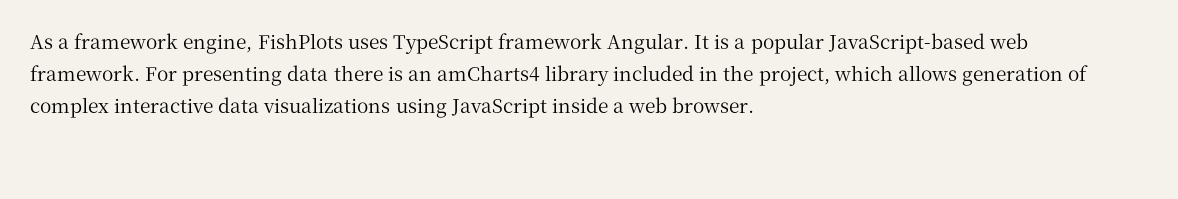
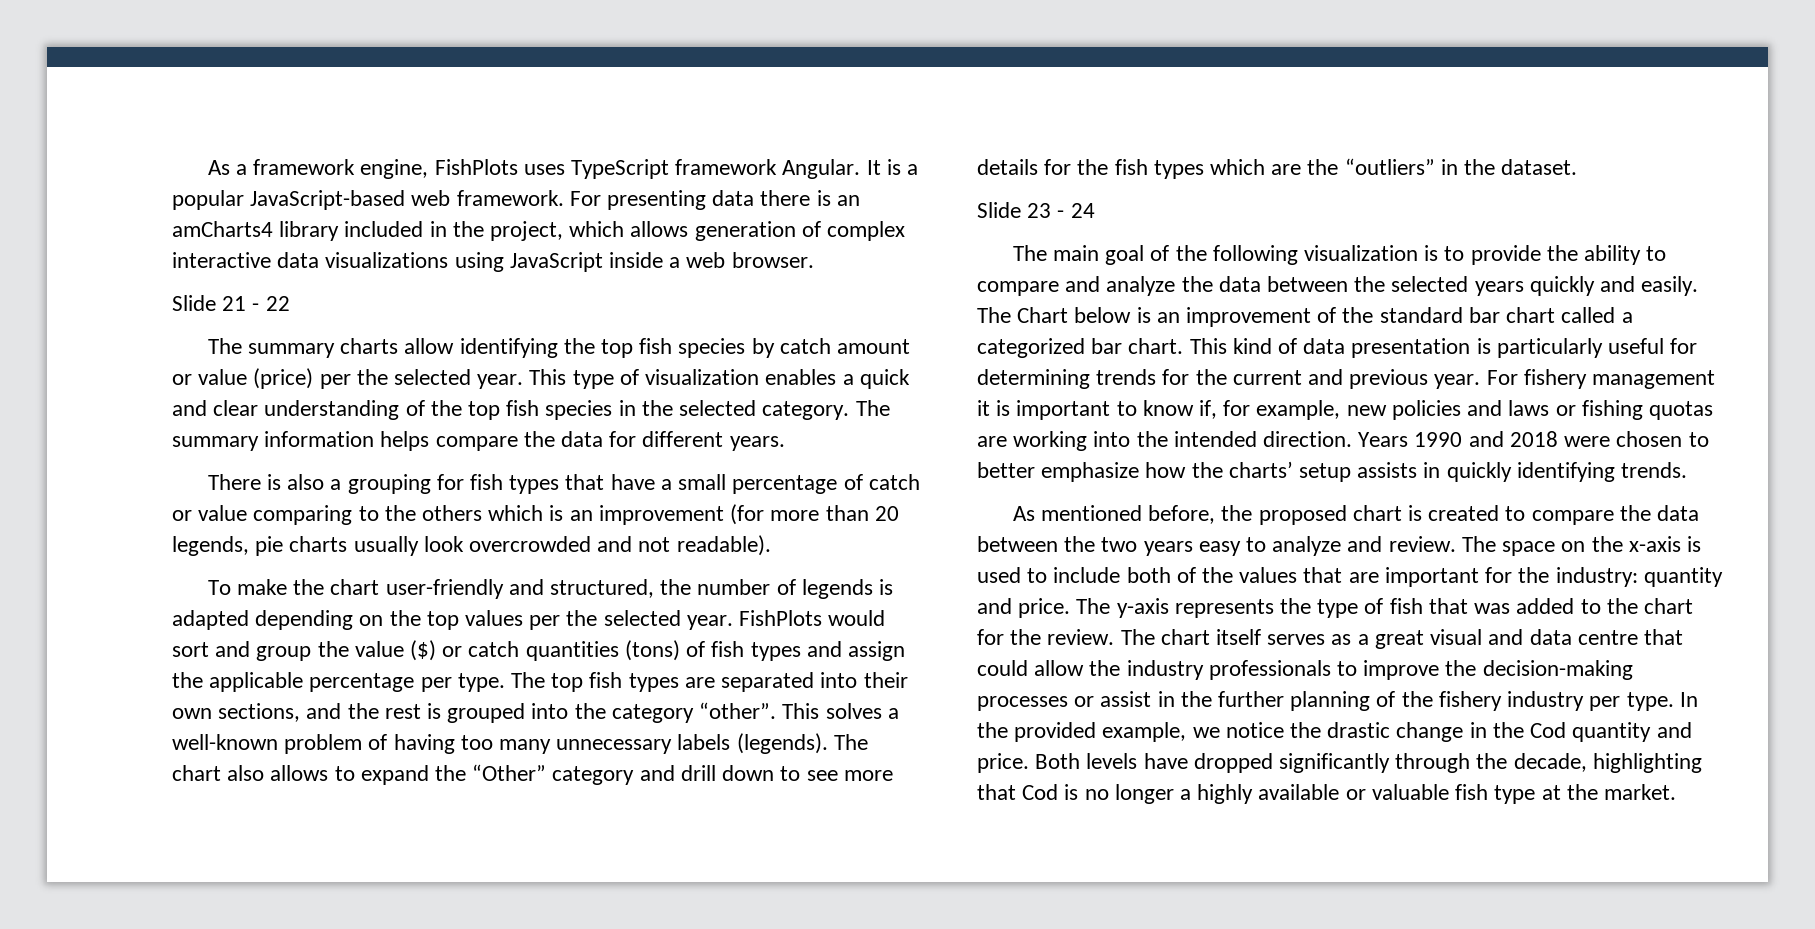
+ Slide 21 - 22
+ The summary charts allow identifying the top fish species by catch amount or value (price) per the selected year. This type of visualization enables a quick and clear understanding of the top fish species in the selected category. The summary information helps compare the data for different years.
+ There is also a grouping for fish types that have a small percentage of catch or value comparing to the others which is an improvement (for more than 20 legends, pie charts usually look overcrowded and not readable).
+ To make the chart user-friendly and structured, the number of legends is adapted depending on the top values per the selected year. FishPlots would sort and group the value ($) or catch quantities (tons) of fish types and assign the applicable percentage per type. The top fish types are separated into their own sections, and the rest is grouped into the category “other”. This solves a well-known problem of having too many unnecessary labels (legends). The chart also allows to expand the “Other” category and drill down to see more details for the fish types which are the “outliers” in the dataset.
+ Slide 23 - 24
+ The main goal of the following visualization is to provide the ability to compare and analyze the data between the selected years quickly and easily. The Chart below is an improvement of the standard bar chart called a categorized bar chart. This kind of data presentation is particularly useful for determining trends for the current and previous year. For fishery management it is important to know if, for example, new policies and laws or fishing quotas are working into the intended direction. Years 1990 and 2018 were chosen to better emphasize how the charts’ setup assists in quickly identifying trends.
+ As mentioned before, the proposed chart is created to compare the data between the two years easy to analyze and review. The space on the x-axis is used to include both of the values that are important for the industry: quantity and price. The y-axis represents the type of fish that was added to the chart for the review. The chart itself serves as a great visual and data centre that could allow the industry professionals to improve the decision-making processes or assist in the further planning of the fishery industry per type. In the provided example, we notice the drastic change in the Cod quantity and price. Both levels have dropped significantly through the decade, highlighting that Cod is no longer a highly available or valuable fish type at the market.

